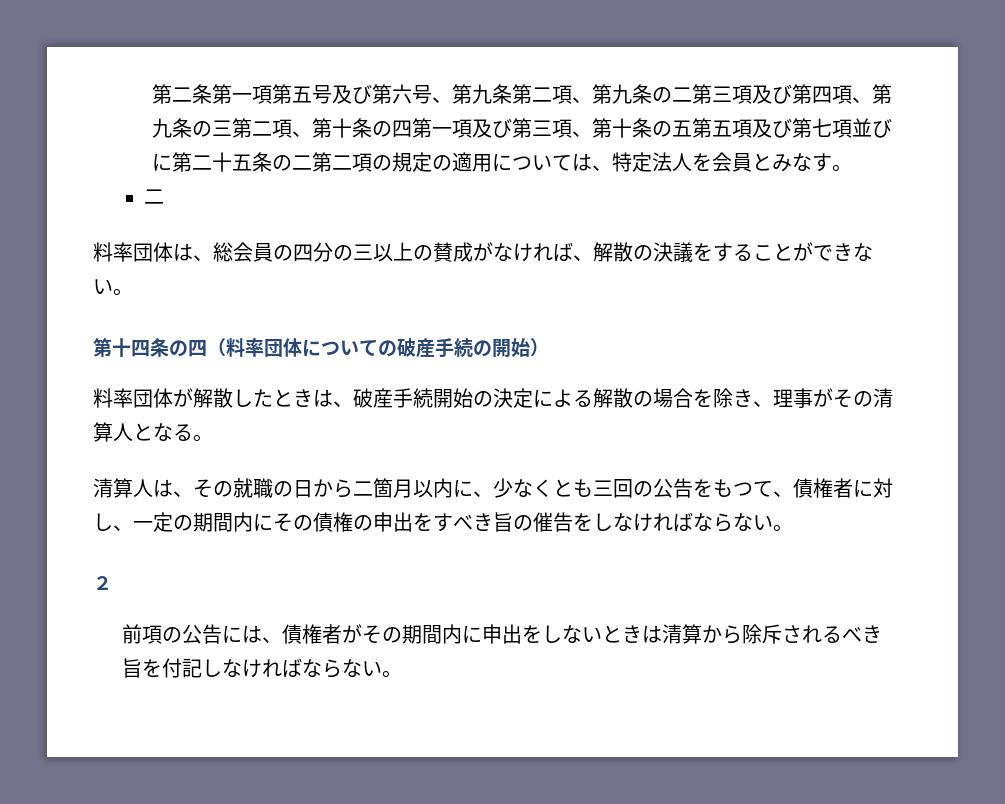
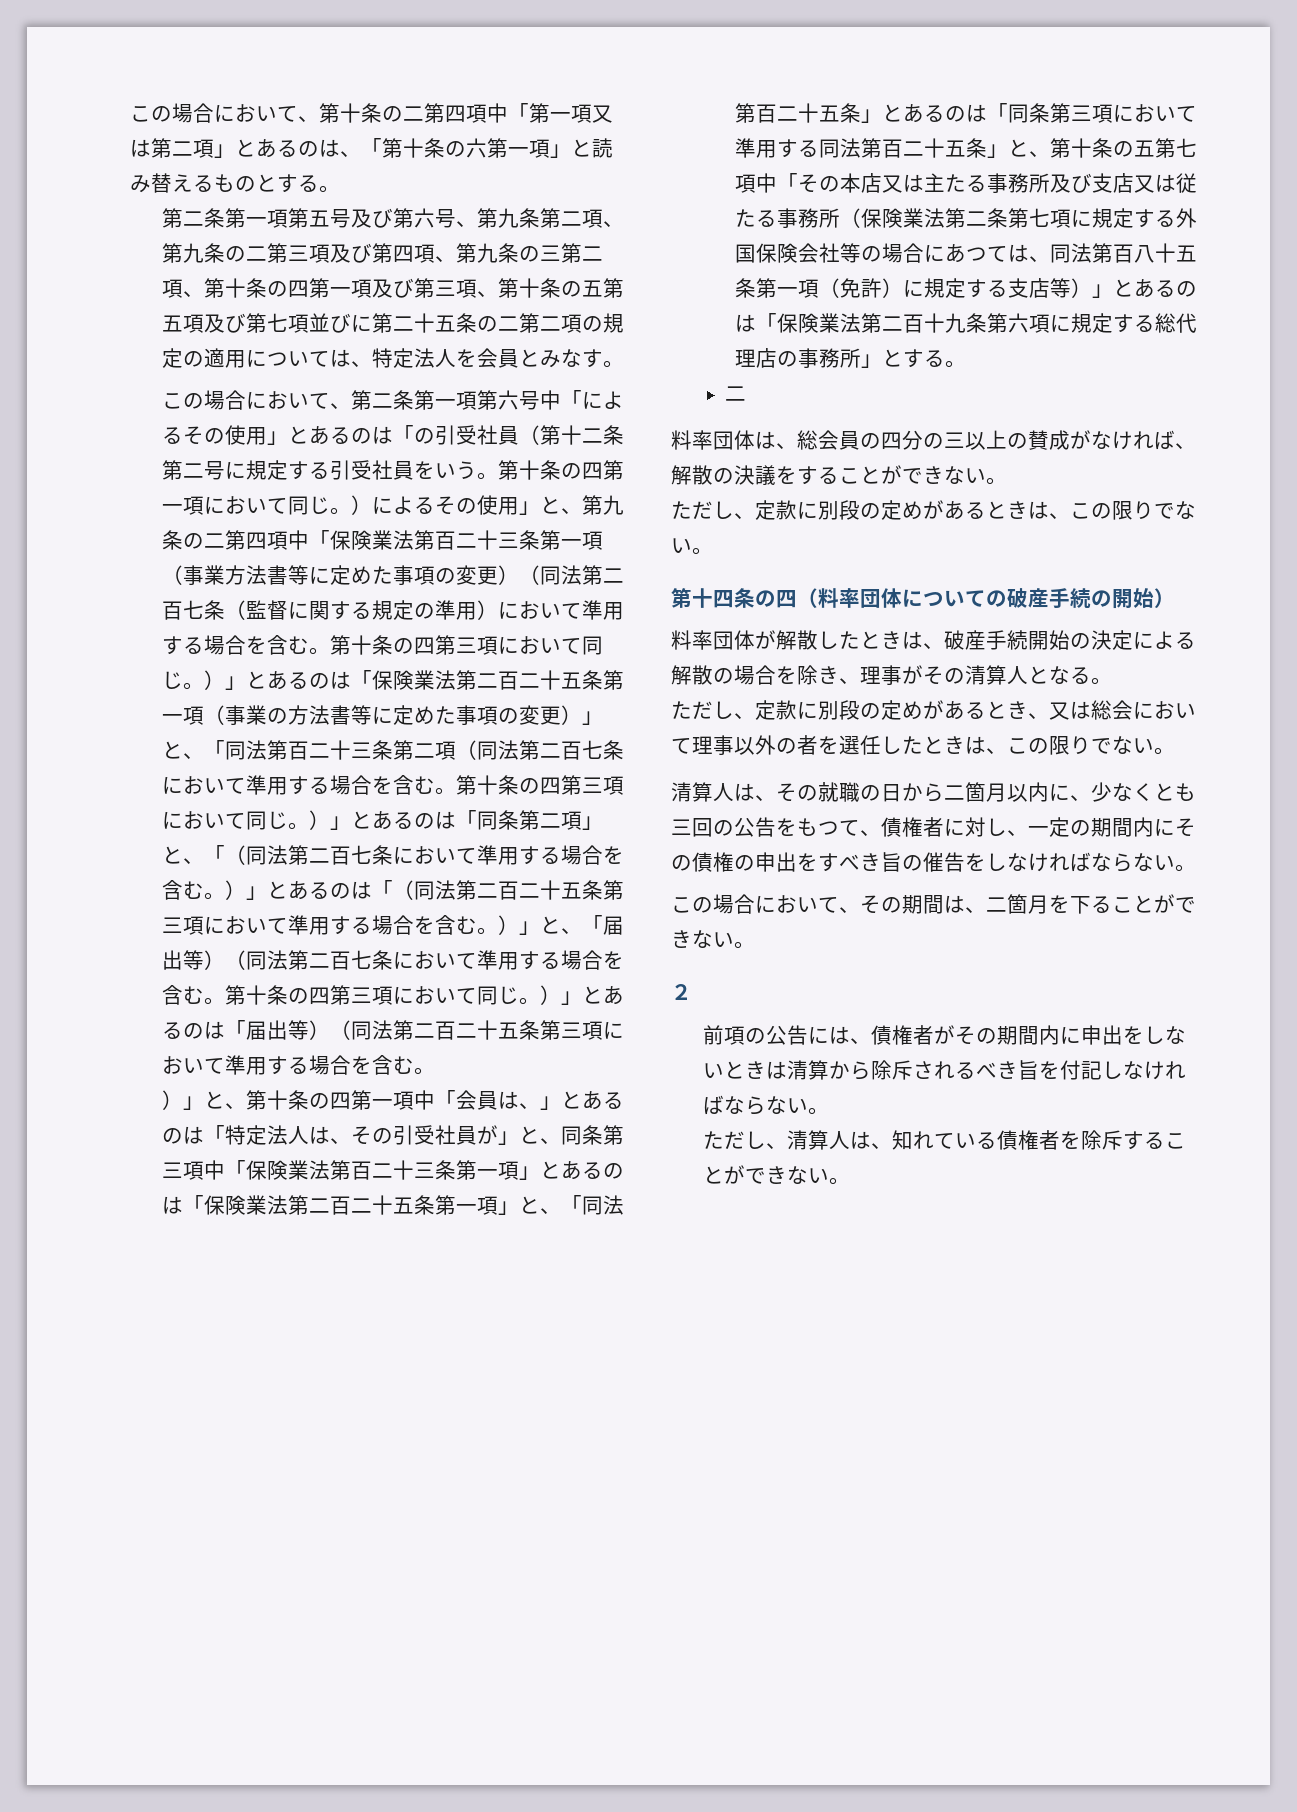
+ この場合において、第十条の二第四項中「第一項又は第二項」とあるのは、「第十条の六第一項」と読み替えるものとする。
+ この場合において、第二条第一項第六号中「によるその使用」とあるのは「の引受社員（第十二条第二号に規定する引受社員をいう。第十条の四第一項において同じ。）によるその使用」と、第九条の二第四項中「保険業法第百二十三条第一項（事業方法書等に定めた事項の変更）（同法第二百七条（監督に関する規定の準用）において準用する場合を含む。第十条の四第三項において同じ。）」とあるのは「保険業法第二百二十五条第一項（事業の方法書等に定めた事項の変更）」と、「同法第百二十三条第二項（同法第二百七条において準用する場合を含む。第十条の四第三項において同じ。）」とあるのは「同条第二項」と、「（同法第二百七条において準用する場合を含む。）」とあるのは「（同法第二百二十五条第三項において準用する場合を含む。）」と、「届出等）（同法第二百七条において準用する場合を含む。第十条の四第三項において同じ。）」とあるのは「届出等）（同法第二百二十五条第三項において準用する場合を含む。
+ ）」と、第十条の四第一項中「会員は、」とあるのは「特定法人は、その引受社員が」と、同条第三項中「保険業法第百二十三条第一項」とあるのは「保険業法第二百二十五条第一項」と、「同法第百二十五条」とあるのは「同条第三項において準用する同法第百二十五条」と、第十条の五第七項中「その本店又は主たる事務所及び支店又は従たる事務所（保険業法第二条第七項に規定する外国保険会社等の場合にあつては、同法第百八十五条第一項（免許）に規定する支店等）」とあるのは「保険業法第二百十九条第六項に規定する総代理店の事務所」とする。
+ ただし、定款に別段の定めがあるときは、この限りでない。
+ ただし、定款に別段の定めがあるとき、又は総会において理事以外の者を選任したときは、この限りでない。
+ この場合において、その期間は、二箇月を下ることができない。
+ ただし、清算人は、知れている債権者を除斥することができない。

